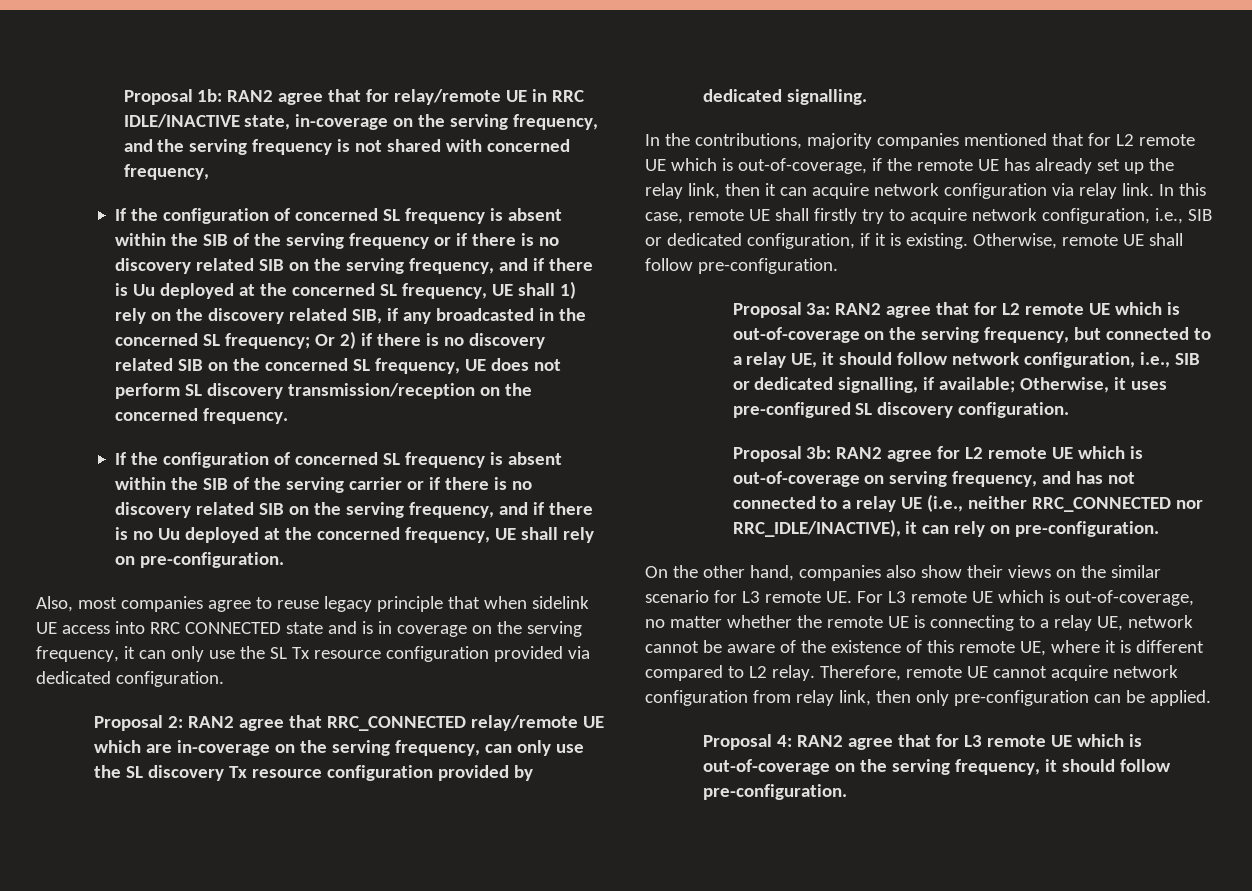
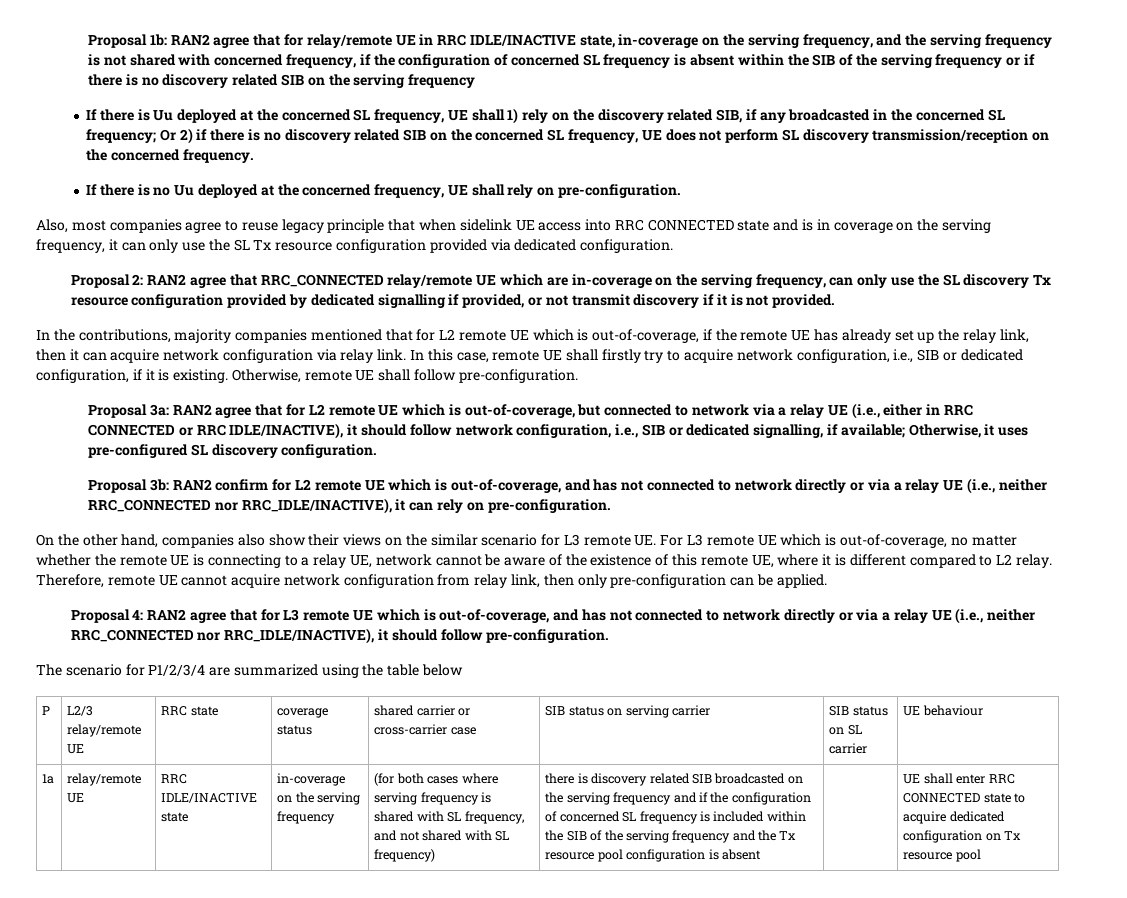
- RAN2 agree that for relay/remote UE in RRC IDLE/INACTIVE state, in-coverage on the serving frequency, and the serving frequency is not shared with concerned frequency,
- If the configuration of concerned SL frequency is absent within the SIB of the serving frequency or if there is no discovery related SIB on the serving frequency, and if there is Uu deployed at the concerned SL frequency, UE shall 1) rely on the discovery related SIB, if any broadcasted in the concerned SL frequency;
+ RAN2 agree that for relay/remote UE in RRC IDLE/INACTIVE state, in-coverage on the serving frequency, and the serving frequency is not shared with concerned frequency, if the configuration of concerned SL frequency is absent within the SIB of the serving frequency or if there is no discovery related SIB on the serving frequency
+ If there is Uu deployed at the concerned SL frequency, UE shall 1) rely on the discovery related SIB, if any broadcasted in the concerned SL frequency;
- If the configuration of concerned SL frequency is absent within the SIB of the serving carrier or if there is no discovery related SIB on the serving frequency, and if there is no Uu deployed at the concerned frequency, UE shall rely on pre-configuration.
+ If there is no Uu deployed at the concerned frequency, UE shall rely on pre-configuration.
- Proposal 2: RAN2 agree that RRC_CONNECTED relay/remote UE which are in-coverage on the serving frequency, can only use the SL discovery Tx resource configuration provided by dedicated signalling.
+ Proposal 2: RAN2 agree that RRC_CONNECTED relay/remote UE which are in-coverage on the serving frequency, can only use the SL discovery Tx resource configuration provided by dedicated signalling if provided, or not transmit discovery if it is not provided.
- Proposal 3a: RAN2 agree that for L2 remote UE which is out-of-coverage on the serving frequency, but connected to a relay UE, it should follow network configuration, i.e., SIB or dedicated signalling, if available; Otherwise, it uses pre-configured SL discovery configuration.
+ Proposal 3a: RAN2 agree that for L2 remote UE which is out-of-coverage, but connected to network via a relay UE (i.e., either in RRC CONNECTED or RRC IDLE/INACTIVE), it should follow network configuration, i.e., SIB or dedicated signalling, if available; Otherwise, it uses pre-configured SL discovery configuration.
- Proposal 3b: RAN2 agree for L2 remote UE which is out-of-coverage on serving frequency, and has not connected to a relay UE (i.e., neither RRC_CONNECTED nor RRC_IDLE/INACTIVE), it can rely on pre-configuration.
+ Proposal 3b: RAN2 confirm for L2 remote UE which is out-of-coverage, and has not connected to network directly or via a relay UE (i.e., neither RRC_CONNECTED nor RRC_IDLE/INACTIVE), it can rely on pre-configuration.
- Proposal 4: RAN2 agree that for L3 remote UE which is out-of-coverage on the serving frequency, it should follow pre-configuration.
+ Proposal 4: RAN2 agree that for L3 remote UE which is out-of-coverage, and has not connected to network directly or via a relay UE (i.e., neither RRC_CONNECTED nor RRC_IDLE/INACTIVE), it should follow pre-configuration.
+ The scenario for P1/2/3/4 are summarized using the table below
+ P | L2/3 relay/remote UE | RRC state | coverage status | shared carrier or cross-carrier case | SIB status on serving carrier | SIB status on SL carrier | UE behaviour
+ 1a | relay/remote UE | RRC IDLE/INACTIVE state | in-coverage on the serving frequency | (for both cases where serving frequency is shared with SL frequency, and not shared with SL frequency) | there is discovery related SIB broadcasted on the serving frequency and if the configuration of concerned SL frequency is included within the SIB of the serving frequency and the Tx resource pool configuration is absent | | UE shall enter RRC CONNECTED state to acquire dedicated configuration on Tx resource pool

